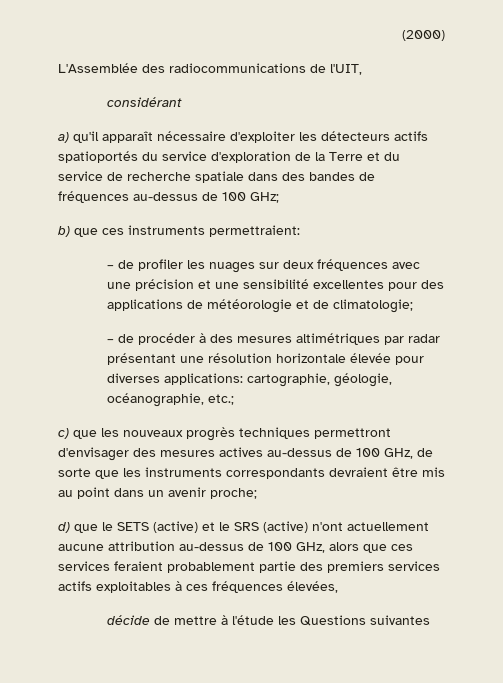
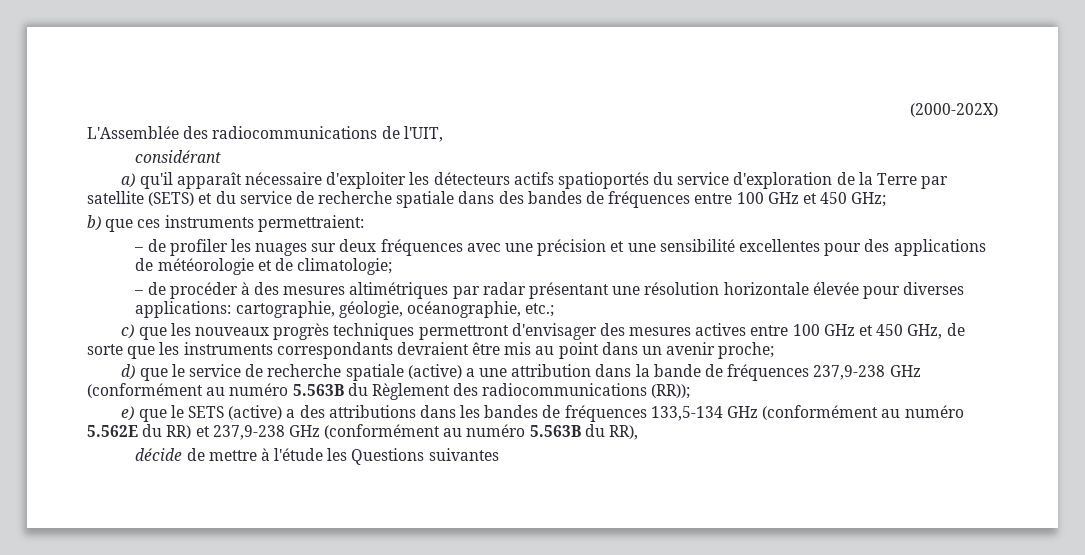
- (2000)
+ (2000-202X)
- a) qu'il apparaît nécessaire d'exploiter les détecteurs actifs spatioportés du service d'exploration de la Terre et du service de recherche spatiale dans des bandes de fréquences au-dessus de 100 GHz;
+ a) qu'il apparaît nécessaire d'exploiter les détecteurs actifs spatioportés du service d'exploration de la Terre par satellite (SETS) et du service de recherche spatiale dans des bandes de fréquences entre 100 GHz et 450 GHz;
- c) que les nouveaux progrès techniques permettront d'envisager des mesures actives au-dessus de 100 GHz, de sorte que les instruments correspondants devraient être mis au point dans un avenir proche;
+ c) que les nouveaux progrès techniques permettront d'envisager des mesures actives entre 100 GHz et 450 GHz, de sorte que les instruments correspondants devraient être mis au point dans un avenir proche;
- d) que le SETS (active) et le SRS (active) n'ont actuellement aucune attribution au-dessus de 100 GHz, alors que ces services feraient probablement partie des premiers services actifs exploitables à ces fréquences élevées,
+ d) que le service de recherche spatiale (active) a une attribution dans la bande de fréquences 237,9-238 GHz (conformément au numéro 5.563B du Règlement des radiocommunications (RR));
+ e) que le SETS (active) a des attributions dans les bandes de fréquences 133,5-134 GHz (conformément au numéro 5.562E du RR) et 237,9-238 GHz (conformément au numéro 5.563B du RR),

